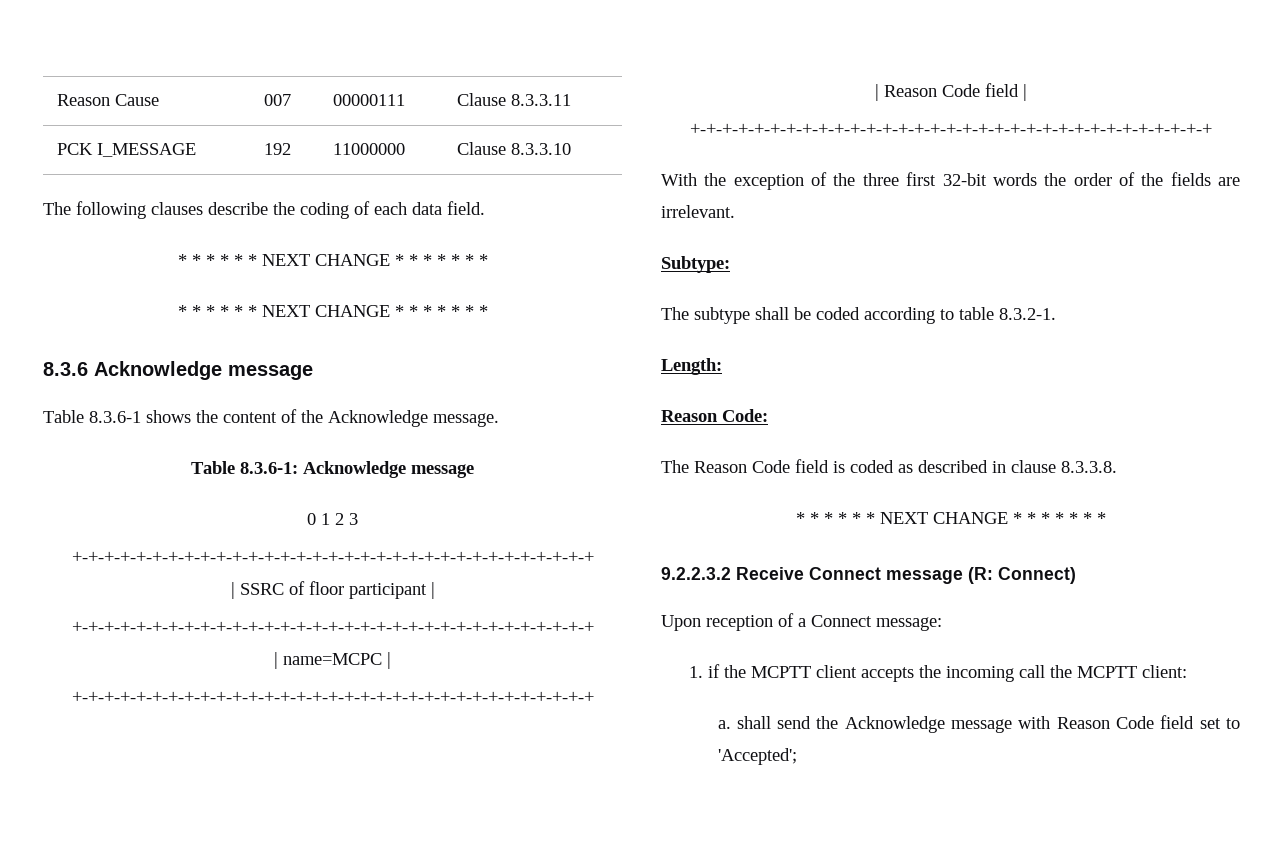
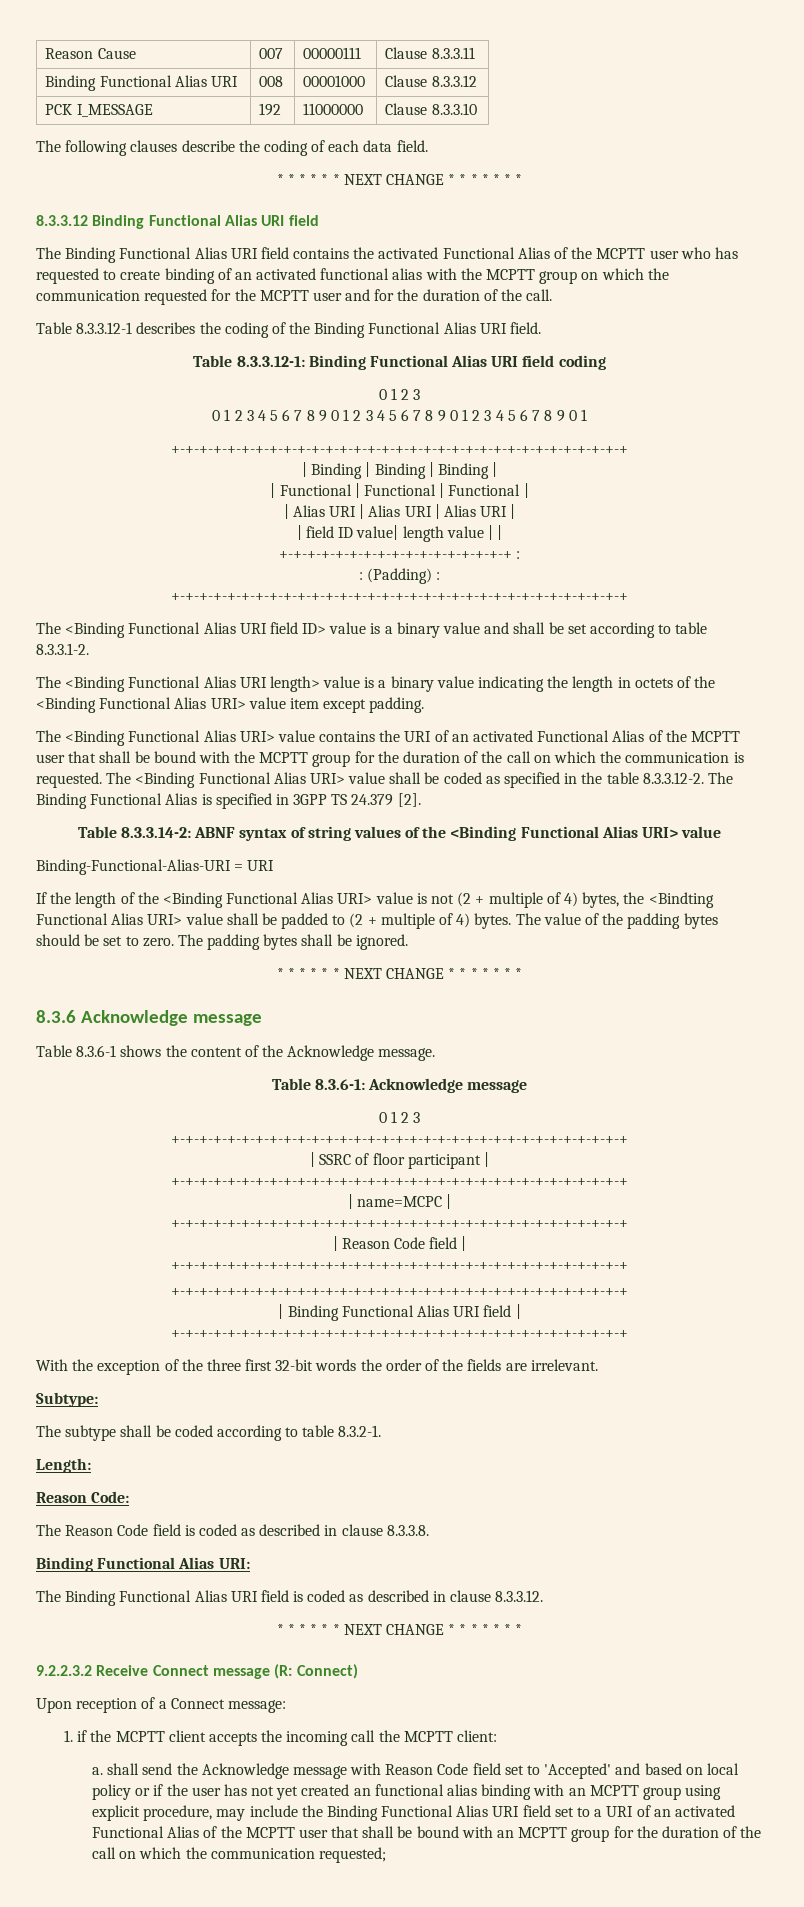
+ Binding Functional Alias URI | 008 | 00001000 | Clause 8.3.3.12
+ 8.3.3.12 Binding Functional Alias URI field
+ The Binding Functional Alias URI field contains the activated Functional Alias of the MCPTT user who has requested to create binding of an activated functional alias with the MCPTT group on which the communication requested for the MCPTT user and for the duration of the call.
+ Table 8.3.3.12-1 describes the coding of the Binding Functional Alias URI field.
+ Table 8.3.3.12-1: Binding Functional Alias URI field coding
+ 0 1 2 3
+ 0 1 2 3 4 5 6 7 8 9 0 1 2 3 4 5 6 7 8 9 0 1 2 3 4 5 6 7 8 9 0 1
+ +-+-+-+-+-+-+-+-+-+-+-+-+-+-+-+-+-+-+-+-+-+-+-+-+-+-+-+-+-+-+-+-+
+ | Binding | Binding | Binding |
+ | Functional | Functional | Functional |
+ | Alias URI | Alias URI | Alias URI |
+ | field ID value| length value | |
+ +-+-+-+-+-+-+-+-+-+-+-+-+-+-+-+-+ :
+ : (Padding) :
+ +-+-+-+-+-+-+-+-+-+-+-+-+-+-+-+-+-+-+-+-+-+-+-+-+-+-+-+-+-+-+-+-+
+ The <Binding Functional Alias URI field ID> value is a binary value and shall be set according to table 8.3.3.1-2.
+ The <Binding Functional Alias URI length> value is a binary value indicating the length in octets of the <Binding Functional Alias URI> value item except padding.
+ The <Binding Functional Alias URI> value contains the URI of an activated Functional Alias of the MCPTT user that shall be bound with the MCPTT group for the duration of the call on which the communication is requested. The <Binding Functional Alias URI> value shall be coded as specified in the table 8.3.3.12-2. The Binding Functional Alias is specified in 3GPP TS 24.379 [2].
+ Table 8.3.3.14-2: ABNF syntax of string values of the <Binding Functional Alias URI> value
+ Binding-Functional-Alias-URI = URI
+ If the length of the <Binding Functional Alias URI> value is not (2 + multiple of 4) bytes, the <Bindting Functional Alias URI> value shall be padded to (2 + multiple of 4) bytes. The value of the padding bytes should be set to zero. The padding bytes shall be ignored.
  | Reason Code field |
+ +-+-+-+-+-+-+-+-+-+-+-+-+-+-+-+-+-+-+-+-+-+-+-+-+-+-+-+-+-+-+-+-+
+ +-+-+-+-+-+-+-+-+-+-+-+-+-+-+-+-+-+-+-+-+-+-+-+-+-+-+-+-+-+-+-+-+
+ | Binding Functional Alias URI field |
+ Binding Functional Alias URI:
+ The Binding Functional Alias URI field is coded as described in clause 8.3.3.12.
- a. shall send the Acknowledge message with Reason Code field set to 'Accepted';
+ a. shall send the Acknowledge message with Reason Code field set to 'Accepted' and based on local policy or if the user has not yet created an functional alias binding with an MCPTT group using explicit procedure, may include the Binding Functional Alias URI field set to a URI of an activated Functional Alias of the MCPTT user that shall be bound with an MCPTT group for the duration of the call on which the communication requested;

